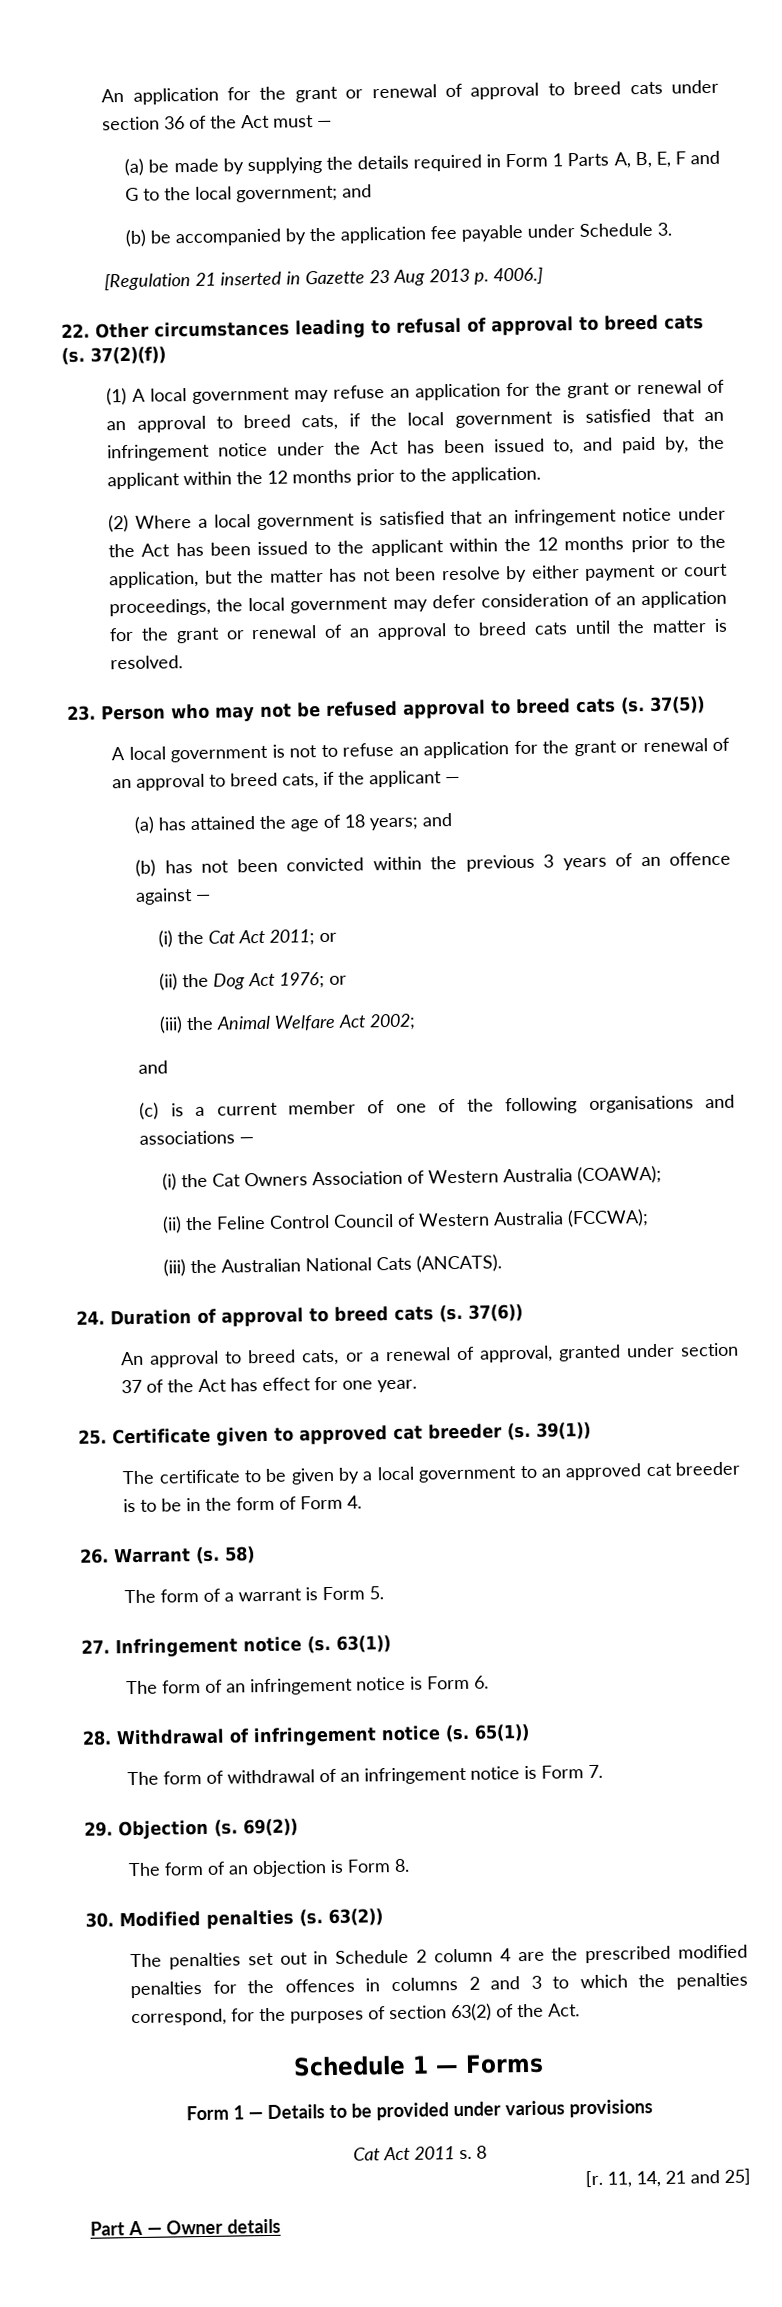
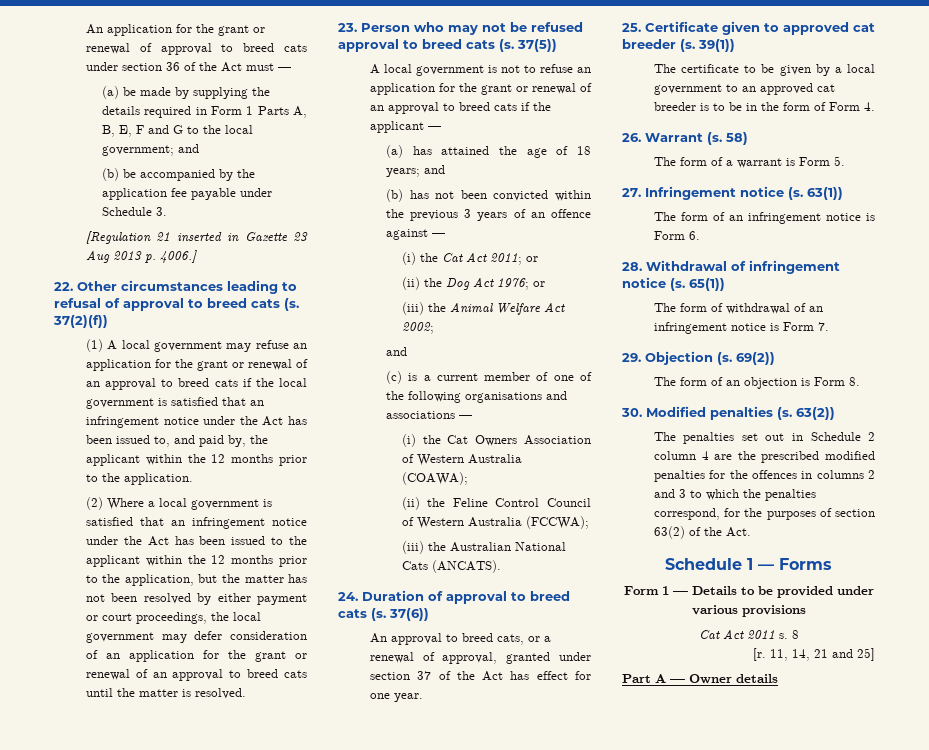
- (1) A local government may refuse an application for the grant or renewal of an approval to breed cats, if the local government is satisfied that an infringement notice under the Act has been issued to, and paid by, the applicant within the 12 months prior to the application.
+ (1) A local government may refuse an application for the grant or renewal of an approval to breed cats if the local government is satisfied that an infringement notice under the Act has been issued to, and paid by, the applicant within the 12 months prior to the application.
- (2) Where a local government is satisfied that an infringement notice under the Act has been issued to the applicant within the 12 months prior to the application, but the matter has not been resolve by either payment or court proceedings, the local government may defer consideration of an application for the grant or renewal of an approval to breed cats until the matter is resolved.
+ (2) Where a local government is satisfied that an infringement notice under the Act has been issued to the applicant within the 12 months prior to the application, but the matter has not been resolved by either payment or court proceedings, the local government may defer consideration of an application for the grant or renewal of an approval to breed cats until the matter is resolved.
- A local government is not to refuse an application for the grant or renewal of an approval to breed cats, if the applicant —
+ A local government is not to refuse an application for the grant or renewal of an approval to breed cats if the applicant —

